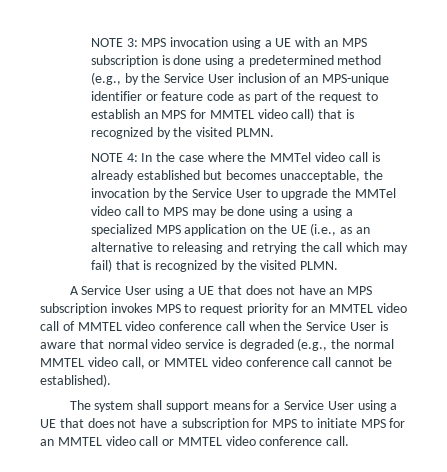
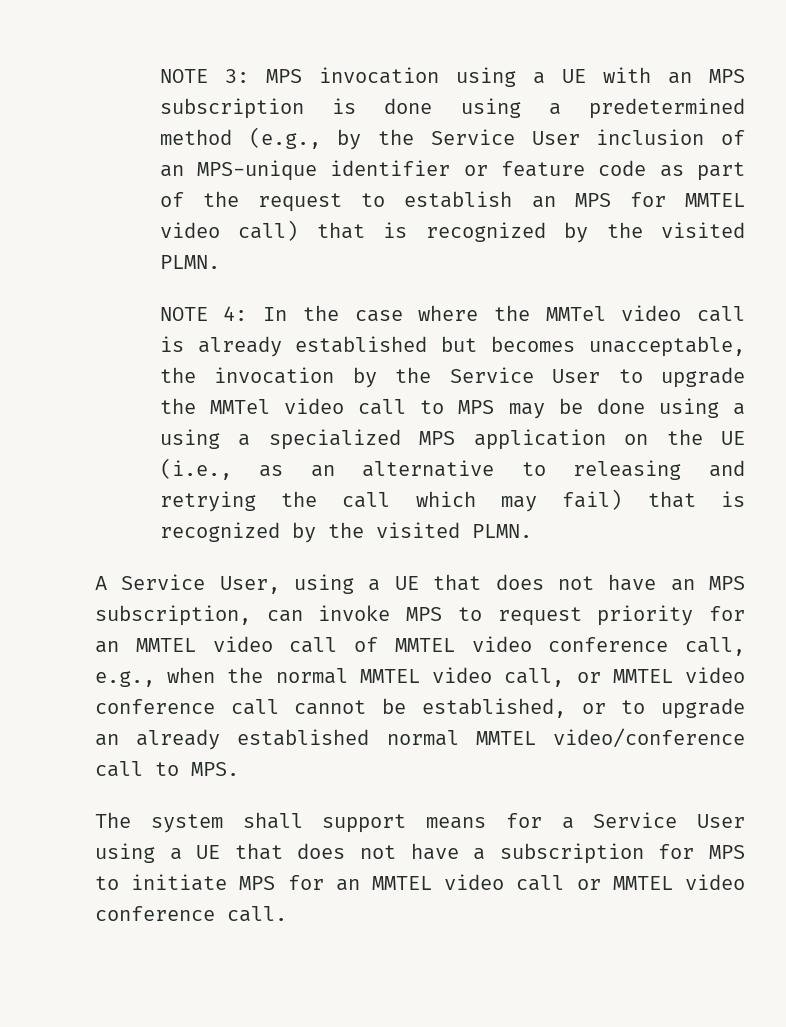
- A Service User using a UE that does not have an MPS subscription invokes MPS to request priority for an MMTEL video call of MMTEL video conference call when the Service User is aware that normal video service is degraded (e.g., the normal MMTEL video call, or MMTEL video conference call cannot be established).
+ A Service User, using a UE that does not have an MPS subscription, can invoke MPS to request priority for an MMTEL video call of MMTEL video conference call, e.g., when the normal MMTEL video call, or MMTEL video conference call cannot be established, or to upgrade an already established normal MMTEL video/conference call to MPS.

